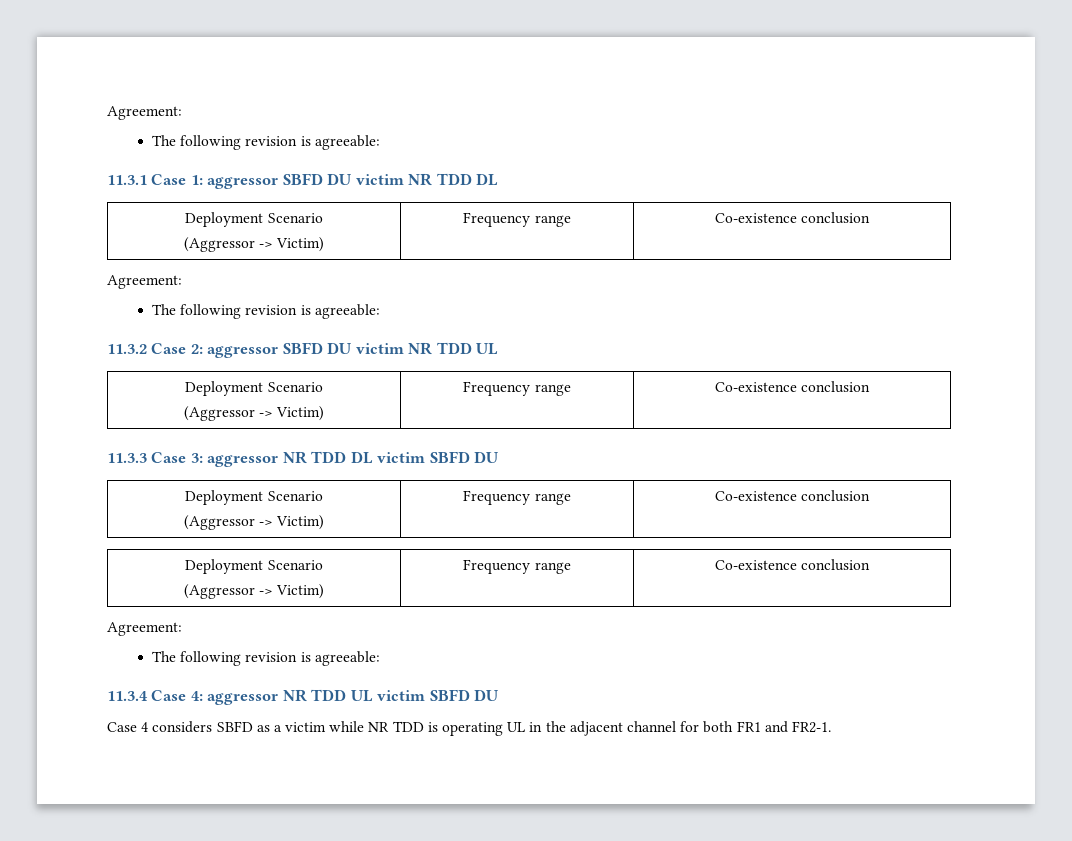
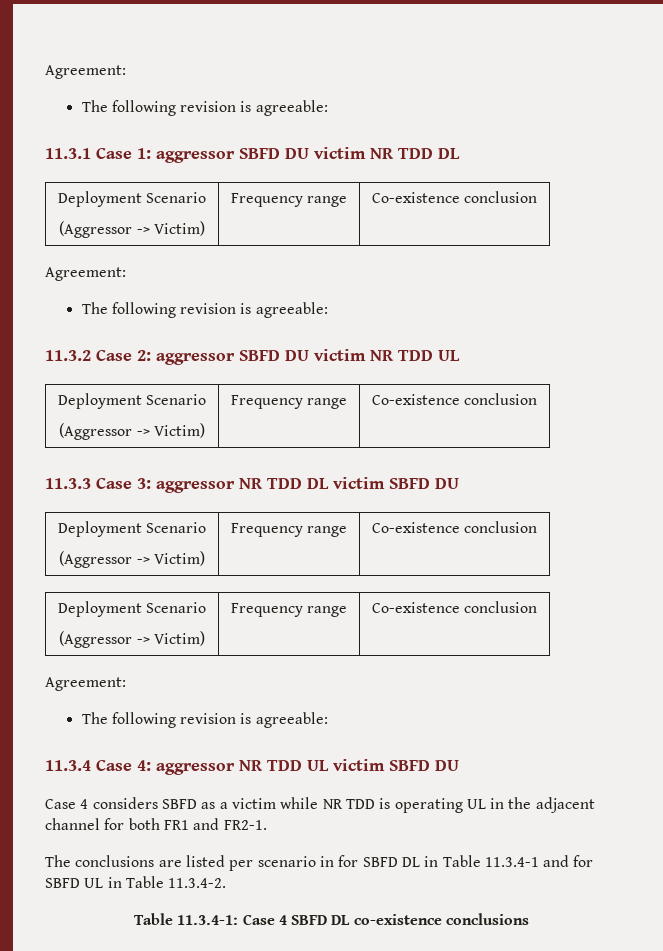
+ The conclusions are listed per scenario in for SBFD DL in Table 11.3.4-1 and for SBFD UL in Table 11.3.4-2.
+ Table 11.3.4-1: Case 4 SBFD DL co-existence conclusions

